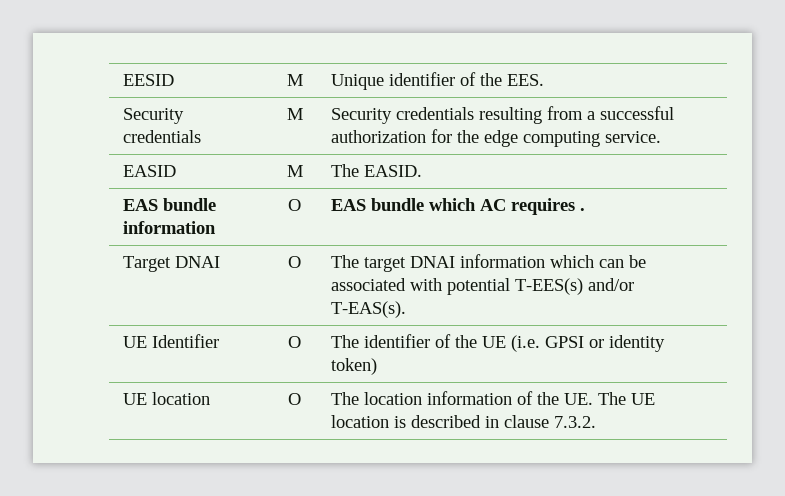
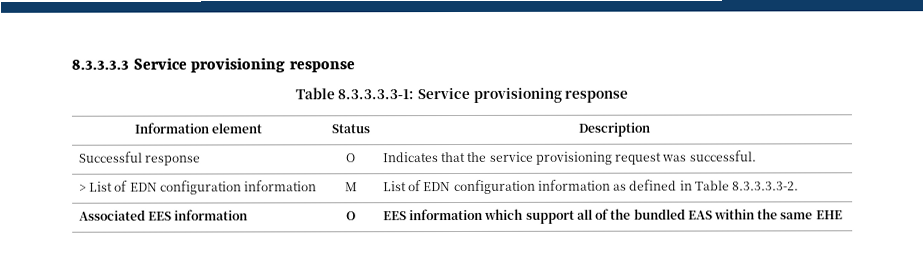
- EESID | M | Unique identifier of the EES.
- Security credentials | M | Security credentials resulting from a successful authorization for the edge computing service.
- EASID | M | The EASID.
- EAS bundle information | O | EAS bundle which AC requires .
- Target DNAI | O | The target DNAI information which can be associated with potential T-EES(s) and/or T-EAS(s).
- UE Identifier | O | The identifier of the UE (i.e. GPSI or identity token)
- UE location | O | The location information of the UE. The UE location is described in clause 7.3.2.
+ 8.3.3.3.3 Service provisioning response
+ Table 8.3.3.3.3-1: Service provisioning response
+ Information element | Status | Description
+ Successful response | O | Indicates that the service provisioning request was successful.
+ > List of EDN configuration information | M | List of EDN configuration information as defined in Table 8.3.3.3.3-2.
+ Associated EES information | O | EES information which support all of the bundled EAS within the same EHE

